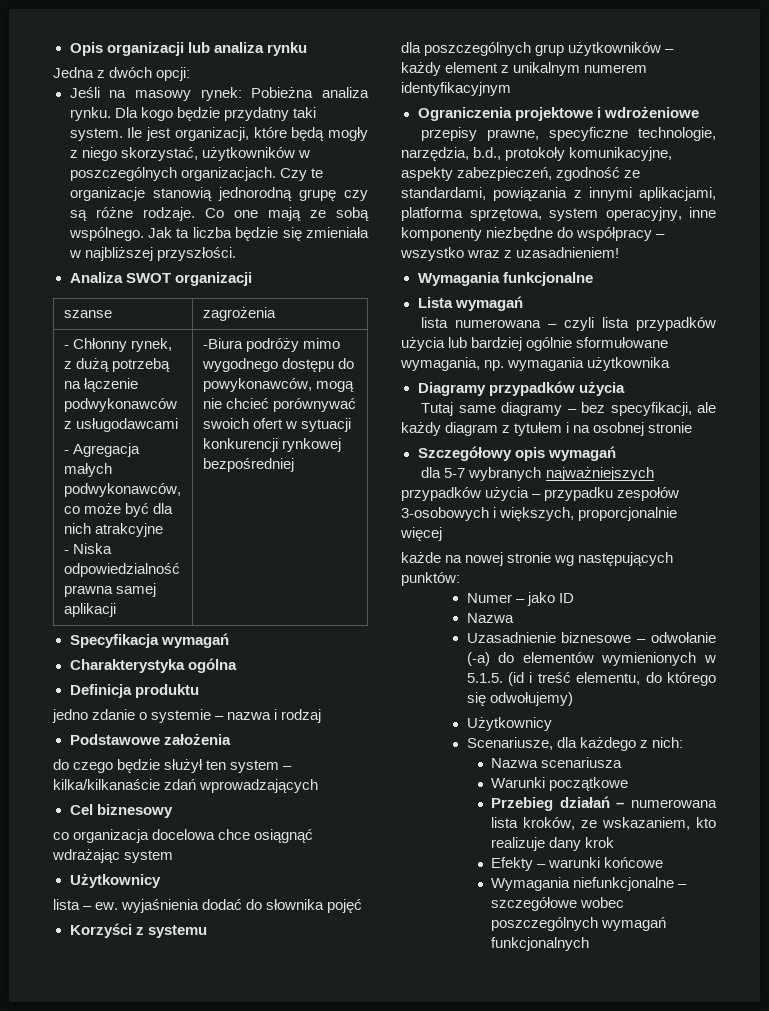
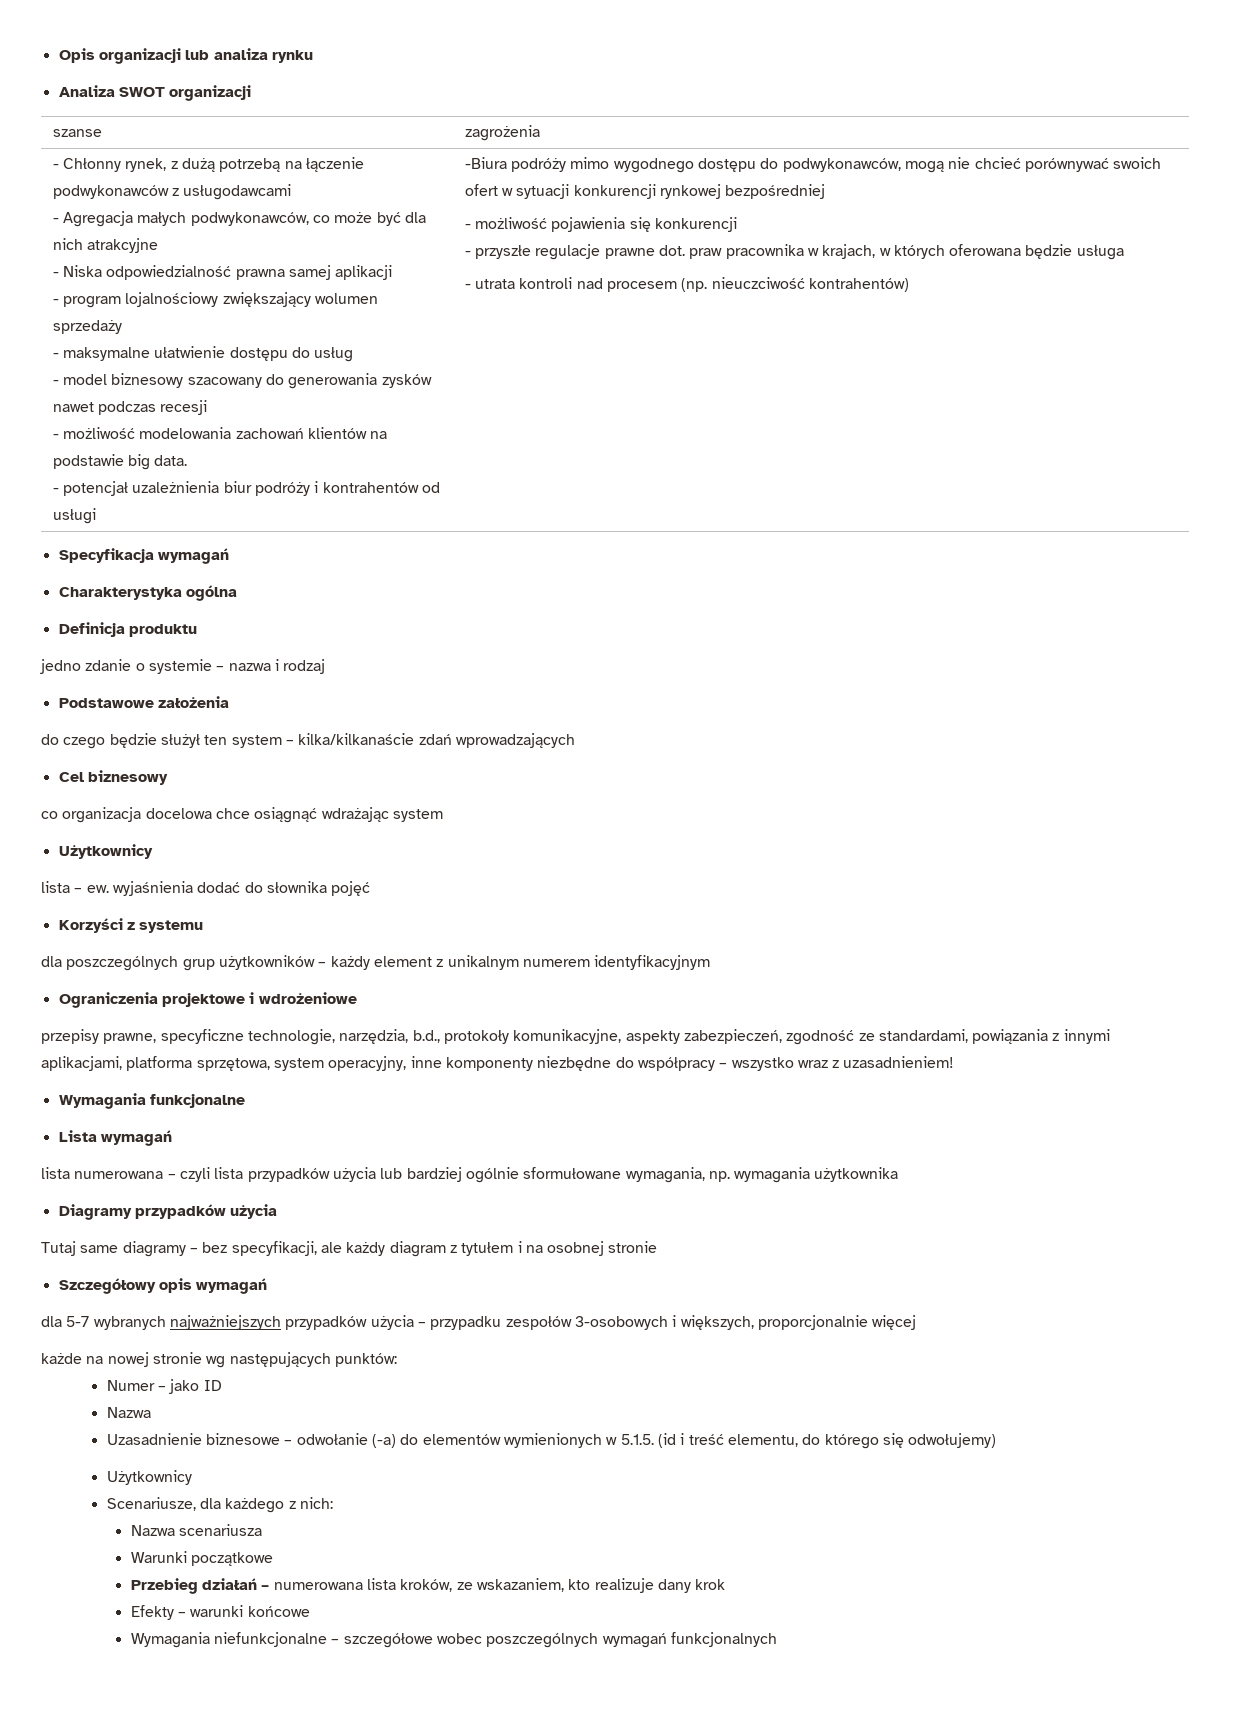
- Jedna z dwóch opcji:
- Jeśli na masowy rynek: Pobieżna analiza rynku. Dla kogo będzie przydatny taki system. Ile jest organizacji, które będą mogły z niego skorzystać, użytkowników w poszczególnych organizacjach. Czy te organizacje stanowią jednorodną grupę czy są różne rodzaje. Co one mają ze sobą wspólnego. Jak ta liczba będzie się zmieniała w najbliższej przyszłości.
+ - program lojalnościowy zwiększający wolumen sprzedaży
+ - maksymalne ułatwienie dostępu do usług
+ - model biznesowy szacowany do generowania zysków nawet podczas recesji
+ - możliwość modelowania zachowań klientów na podstawie big data.
+ - potencjał uzależnienia biur podróży i kontrahentów od usługi
- -Biura podróży mimo wygodnego dostępu do powykonawców, mogą nie chcieć porównywać swoich ofert w sytuacji konkurencji rynkowej bezpośredniej
+ -Biura podróży mimo wygodnego dostępu do podwykonawców, mogą nie chcieć porównywać swoich ofert w sytuacji konkurencji rynkowej bezpośredniej
+ - możliwość pojawienia się konkurencji
+ - przyszłe regulacje prawne dot. praw pracownika w krajach, w których oferowana będzie usługa
+ - utrata kontroli nad procesem (np. nieuczciwość kontrahentów)

